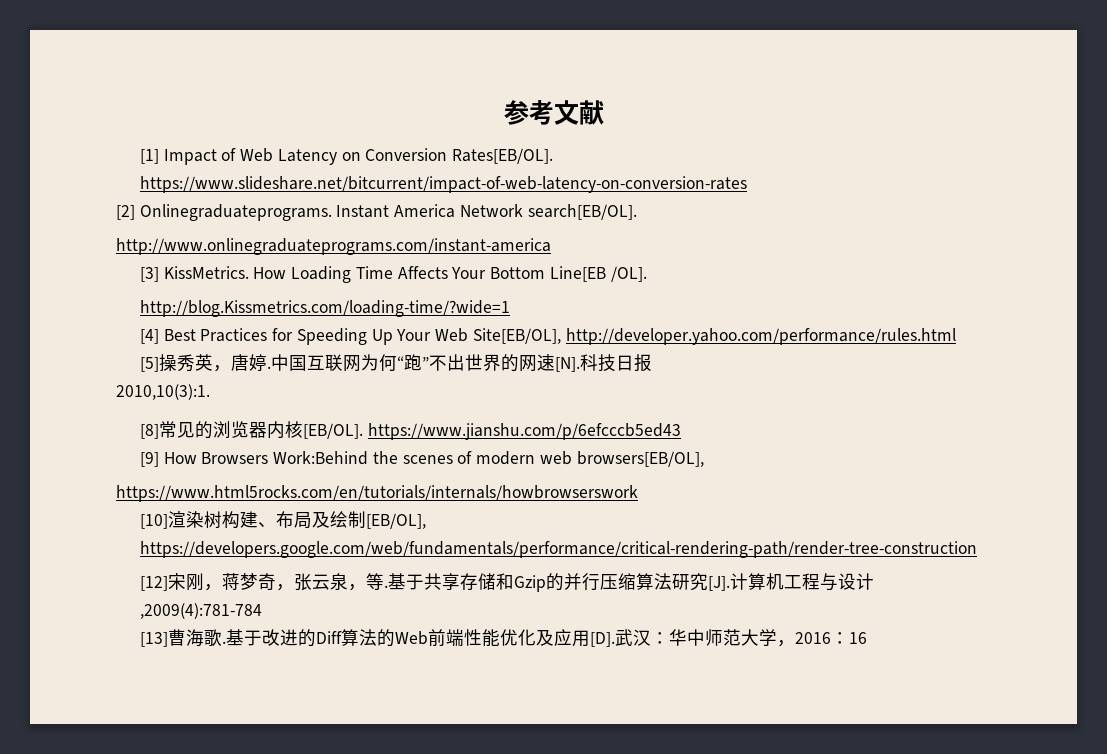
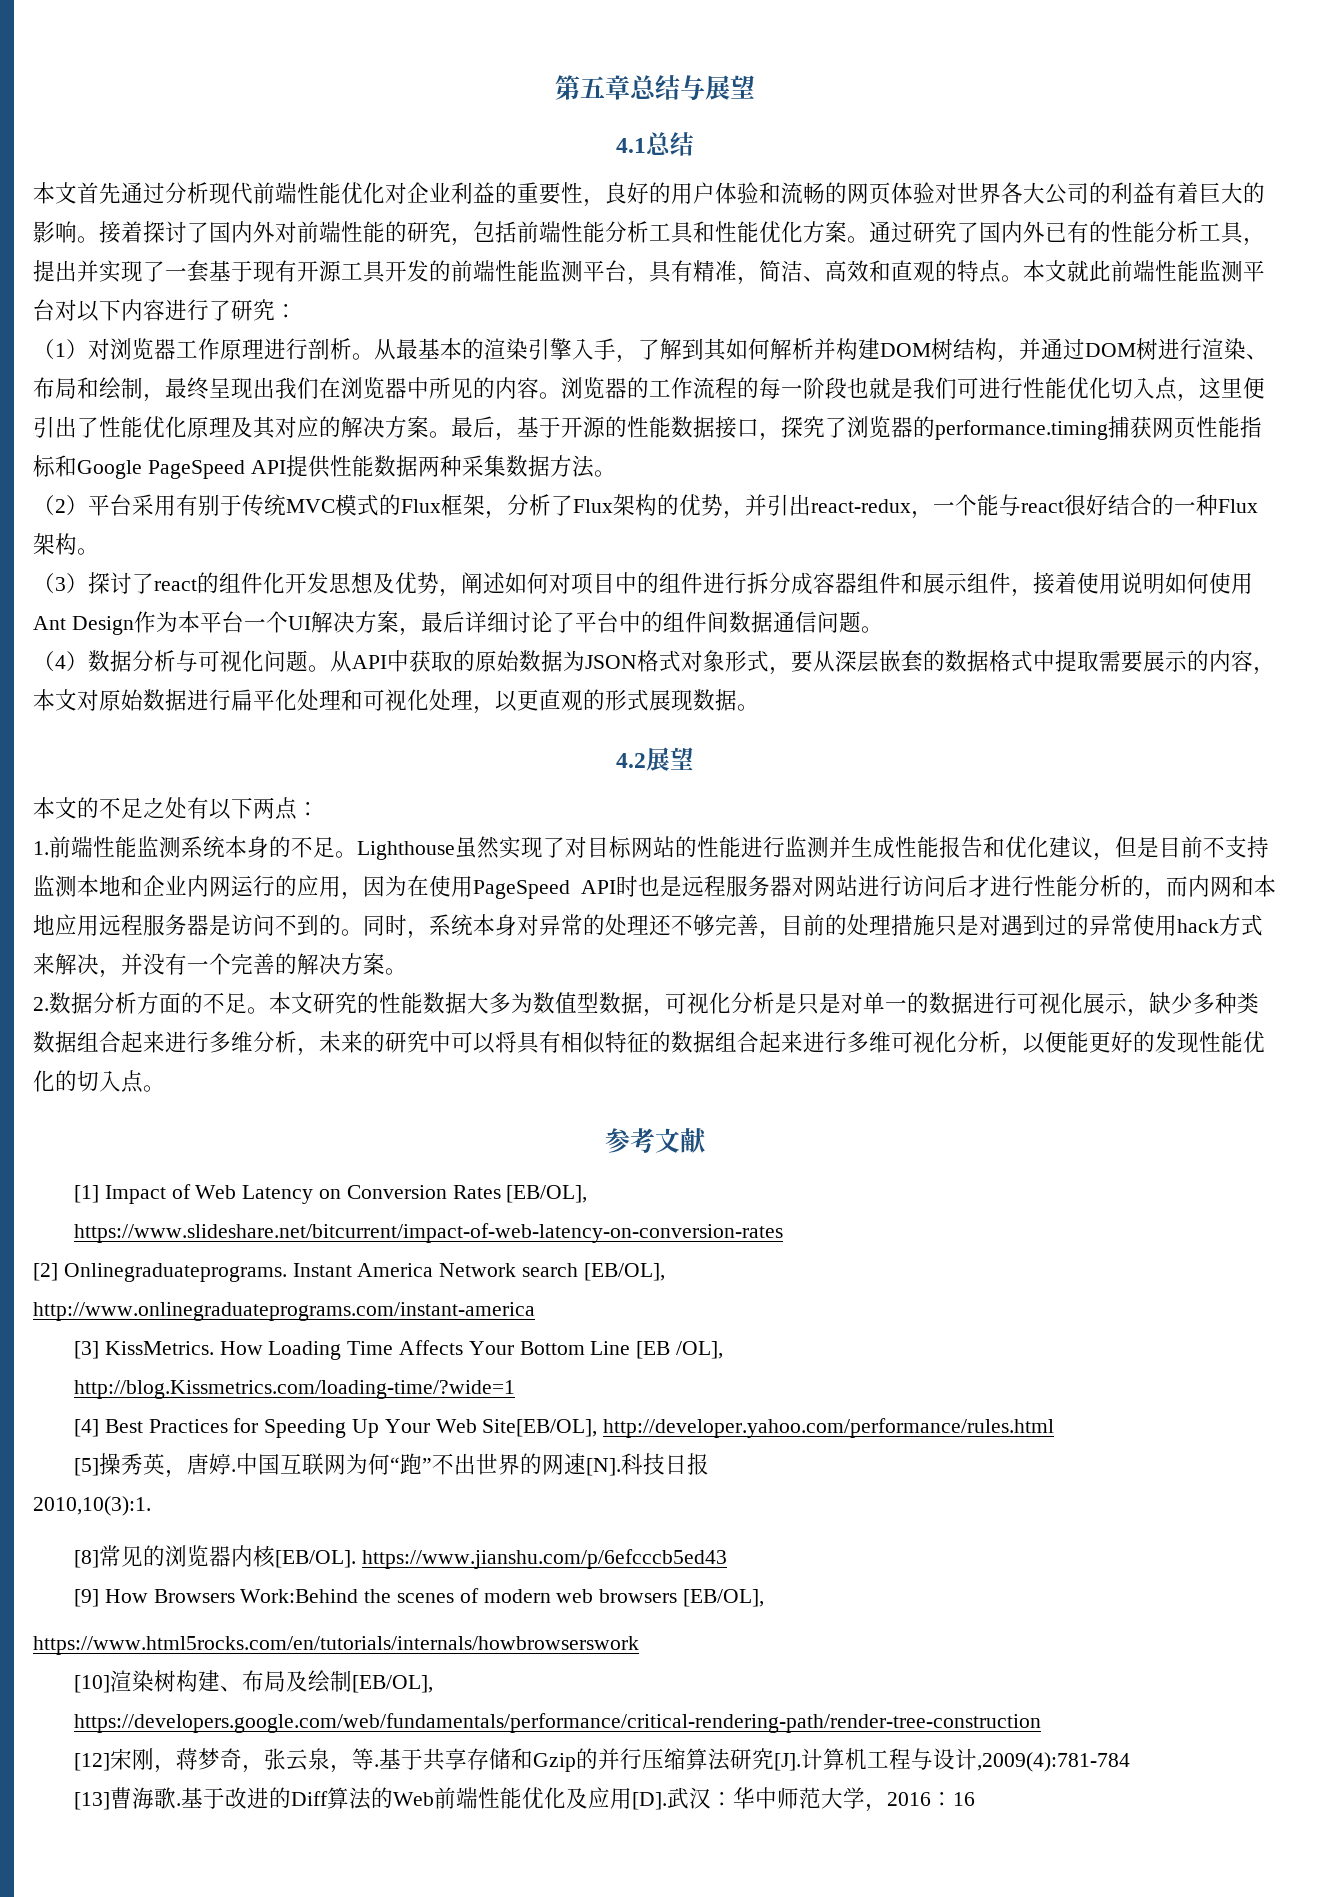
+ 第五章总结与展望
+ 4.1总结
+ 本文首先通过分析现代前端性能优化对企业利益的重要性，良好的用户体验和流畅的网页体验对世界各大公司的利益有着巨大的影响。接着探讨了国内外对前端性能的研究，包括前端性能分析工具和性能优化方案。通过研究了国内外已有的性能分析工具，提出并实现了一套基于现有开源工具开发的前端性能监测平台，具有精准，简洁、高效和直观的特点。本文就此前端性能监测平台对以下内容进行了研究：
+ （1）对浏览器工作原理进行剖析。从最基本的渲染引擎入手，了解到其如何解析并构建DOM树结构，并通过DOM树进行渲染、布局和绘制，最终呈现出我们在浏览器中所见的内容。浏览器的工作流程的每一阶段也就是我们可进行性能优化切入点，这里便引出了性能优化原理及其对应的解决方案。最后，基于开源的性能数据接口，探究了浏览器的performance.timing捕获网页性能指标和Google PageSpeed API提供性能数据两种采集数据方法。
+ （2）平台采用有别于传统MVC模式的Flux框架，分析了Flux架构的优势，并引出react-redux，一个能与react很好结合的一种Flux架构。
+ （3）探讨了react的组件化开发思想及优势，阐述如何对项目中的组件进行拆分成容器组件和展示组件，接着使用说明如何使用Ant Design作为本平台一个UI解决方案，最后详细讨论了平台中的组件间数据通信问题。
+ （4）数据分析与可视化问题。从API中获取的原始数据为JSON格式对象形式，要从深层嵌套的数据格式中提取需要展示的内容，本文对原始数据进行扁平化处理和可视化处理，以更直观的形式展现数据。
+ 4.2展望
+ 本文的不足之处有以下两点：
+ 1.前端性能监测系统本身的不足。Lighthouse虽然实现了对目标网站的性能进行监测并生成性能报告和优化建议，但是目前不支持监测本地和企业内网运行的应用，因为在使用PageSpeed API时也是远程服务器对网站进行访问后才进行性能分析的，而内网和本地应用远程服务器是访问不到的。同时，系统本身对异常的处理还不够完善，目前的处理措施只是对遇到过的异常使用hack方式来解决，并没有一个完善的解决方案。
+ 2.数据分析方面的不足。本文研究的性能数据大多为数值型数据，可视化分析是只是对单一的数据进行可视化展示，缺少多种类数据组合起来进行多维分析，未来的研究中可以将具有相似特征的数据组合起来进行多维可视化分析，以便能更好的发现性能优化的切入点。
- [1] Impact of Web Latency on Conversion Rates[EB/OL]. https://www.slideshare.net/bitcurrent/impact-of-web-latency-on-conversion-rates
+ [1] Impact of Web Latency on Conversion Rates [EB/OL], https://www.slideshare.net/bitcurrent/impact-of-web-latency-on-conversion-rates
- Instant America Network search[EB/OL].
+ Instant America Network search [EB/OL],
- How Loading Time Affects Your Bottom Line[EB /OL].
+ How Loading Time Affects Your Bottom Line [EB /OL],
- [9] How Browsers Work:Behind the scenes of modern web browsers[EB/OL],
+ [9] How Browsers Work:Behind the scenes of modern web browsers [EB/OL],

